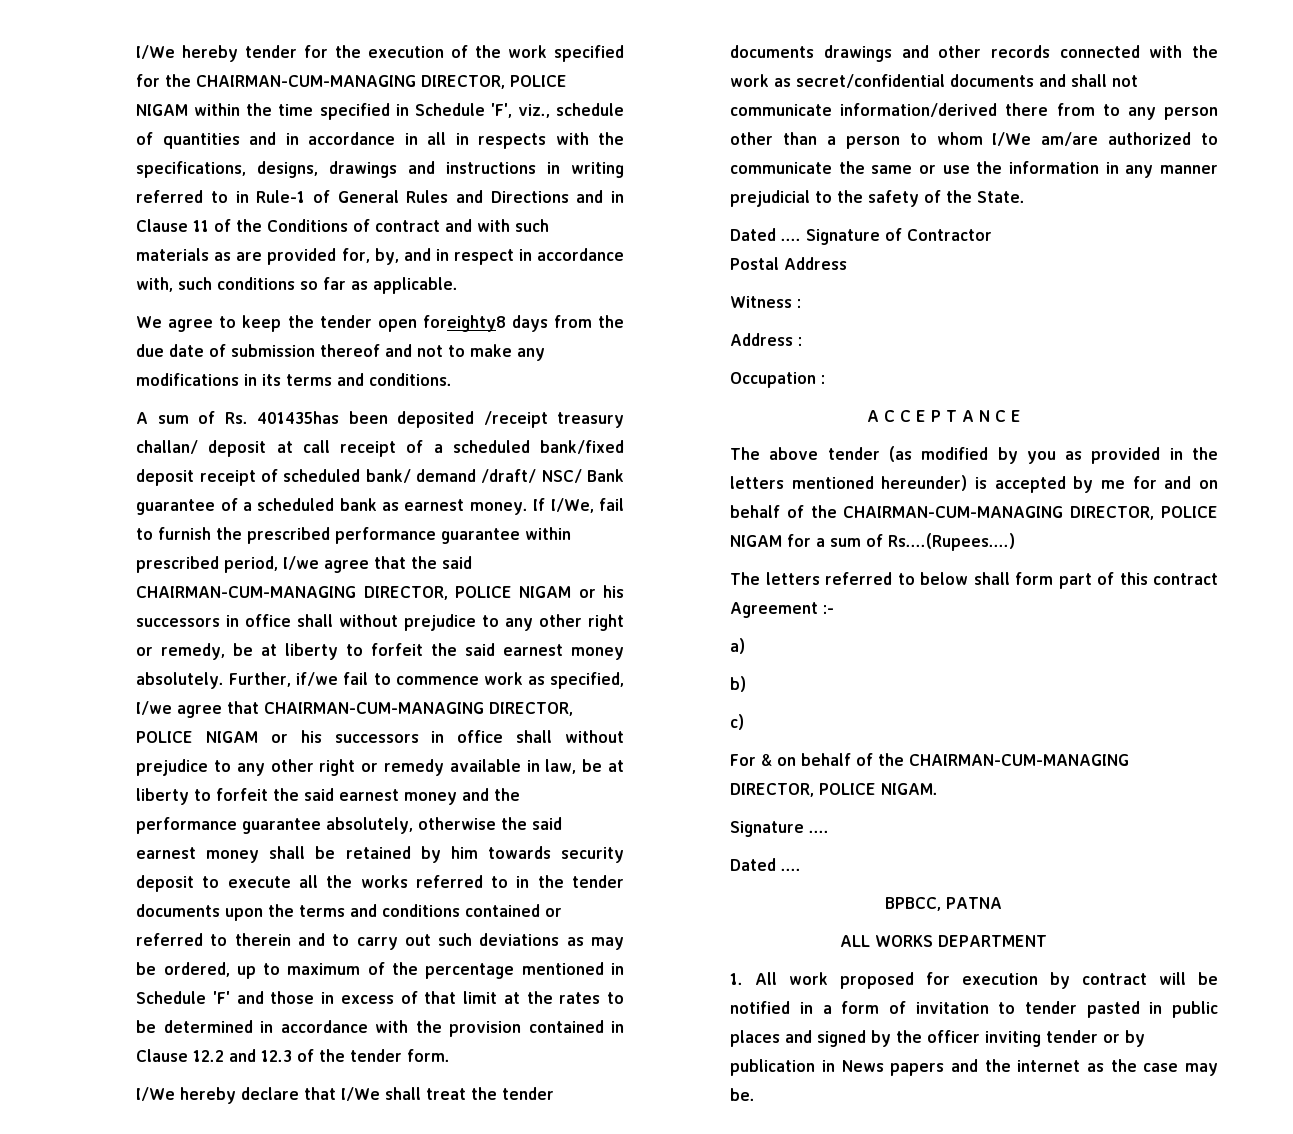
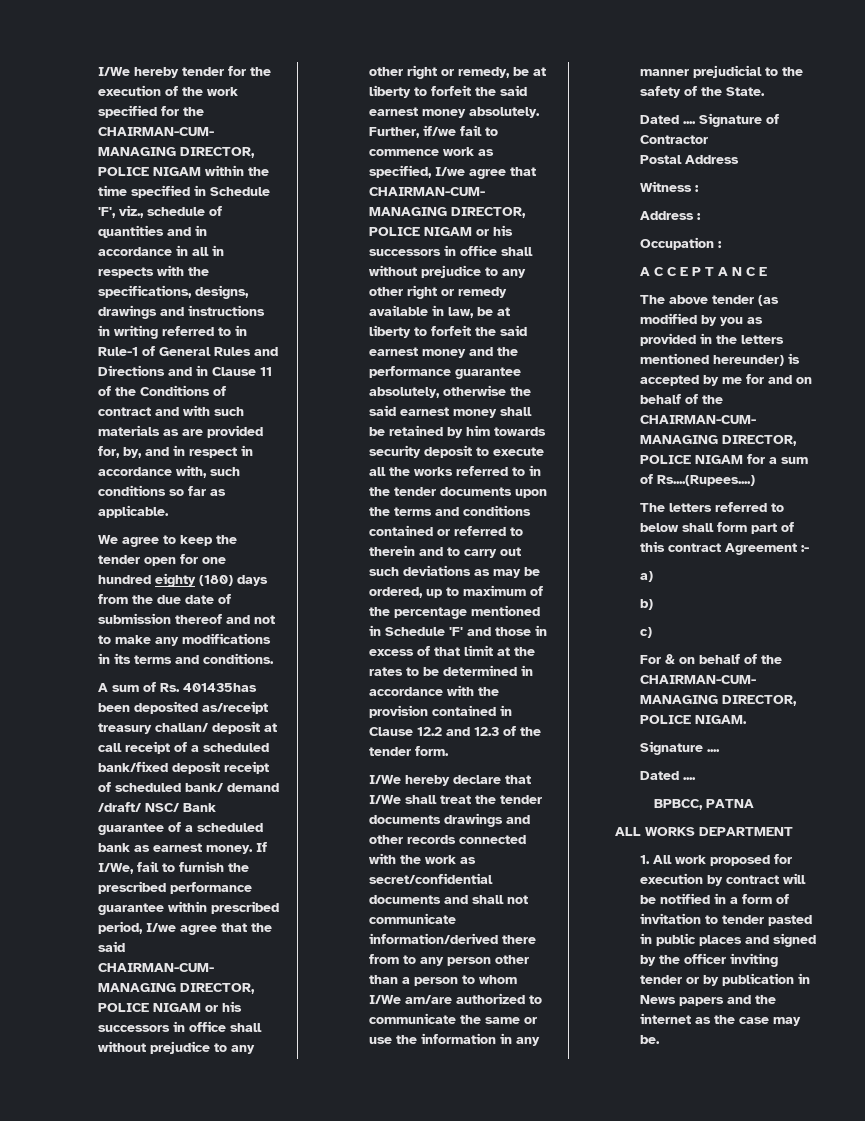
- We agree to keep the tender open foreighty8 days from the due date of submission thereof and not to make any modifications in its terms and conditions.
+ We agree to keep the tender open for one hundred eighty (180) days from the due date of submission thereof and not to make any modifications in its terms and conditions.
- A sum of Rs. 401435has been deposited /receipt treasury challan/ deposit at call receipt of a scheduled bank/fixed deposit receipt of scheduled bank/ demand /draft/ NSC/ Bank guarantee of a scheduled bank as earnest money.
+ A sum of Rs. 401435has been deposited as/receipt treasury challan/ deposit at call receipt of a scheduled bank/fixed deposit receipt of scheduled bank/ demand /draft/ NSC/ Bank guarantee of a scheduled bank as earnest money.

